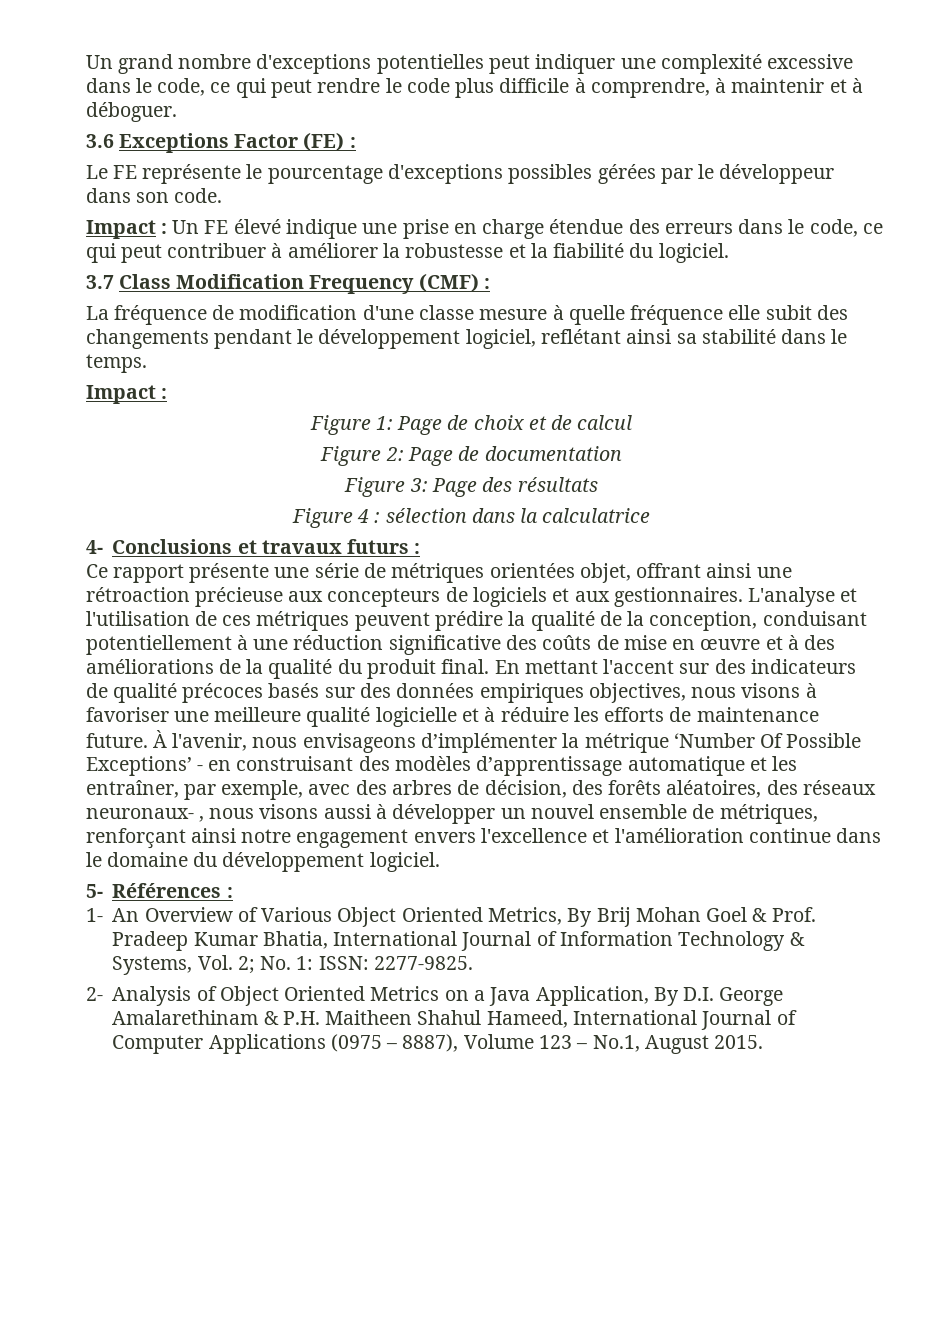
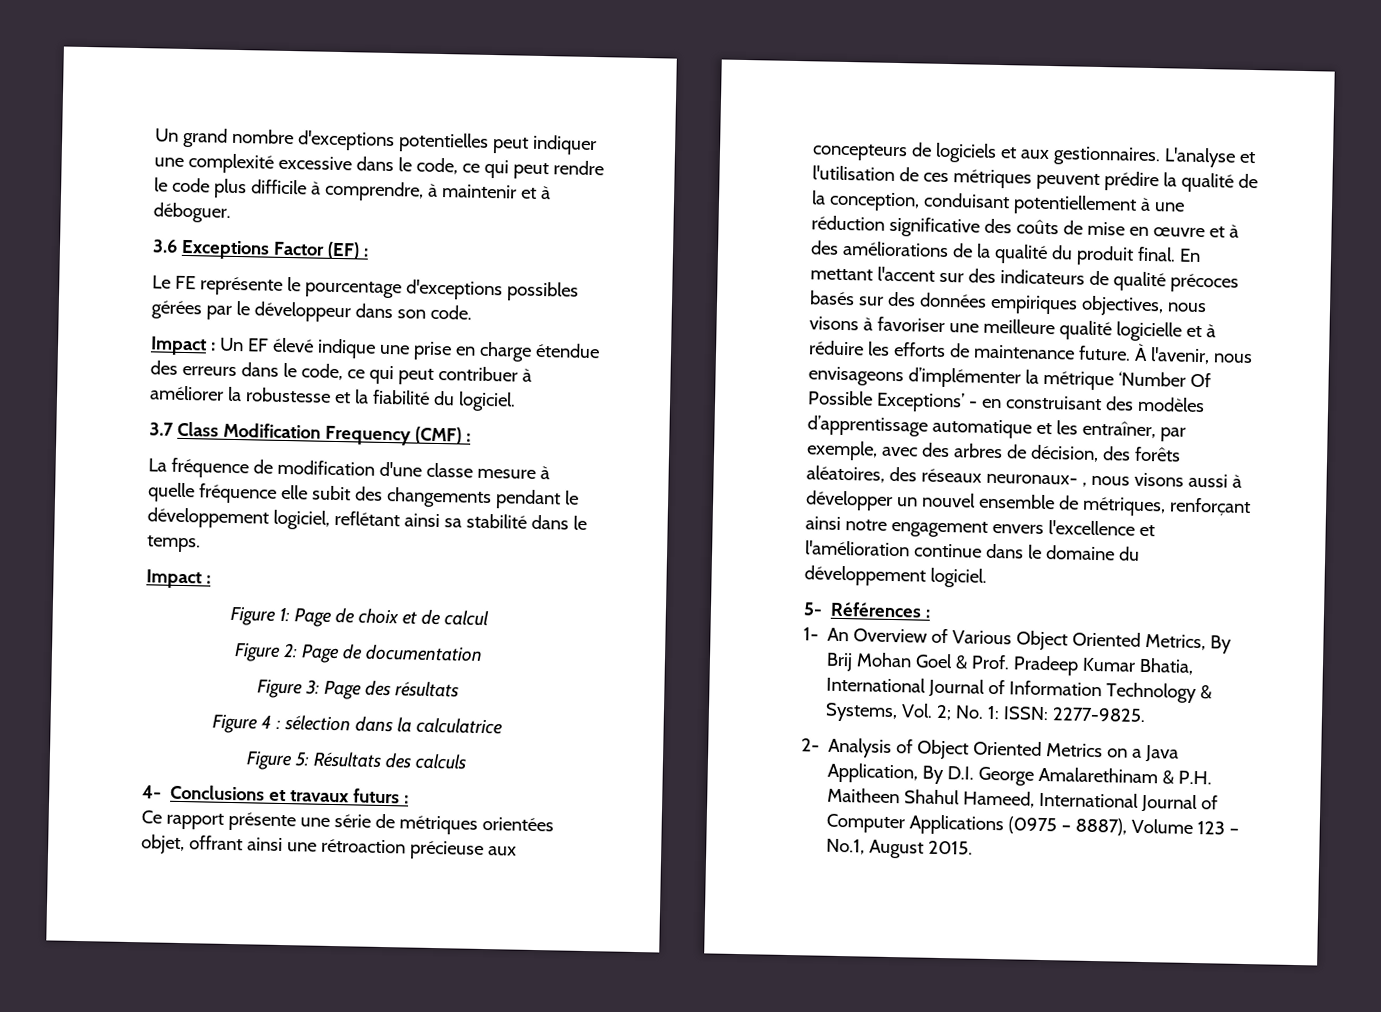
- 3.6 Exceptions Factor (FE) :
+ 3.6 Exceptions Factor (EF) :
- Impact : Un FE élevé indique une prise en charge étendue des erreurs dans le code, ce qui peut contribuer à améliorer la robustesse et la fiabilité du logiciel.
+ Impact : Un EF élevé indique une prise en charge étendue des erreurs dans le code, ce qui peut contribuer à améliorer la robustesse et la fiabilité du logiciel.
+ Figure 5: Résultats des calculs

